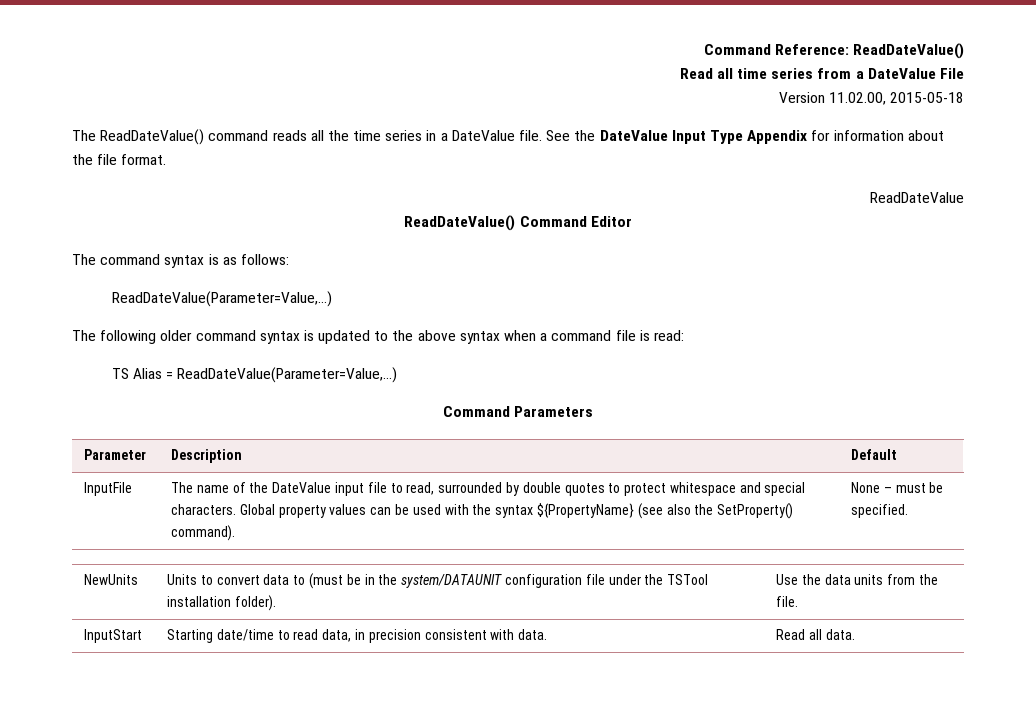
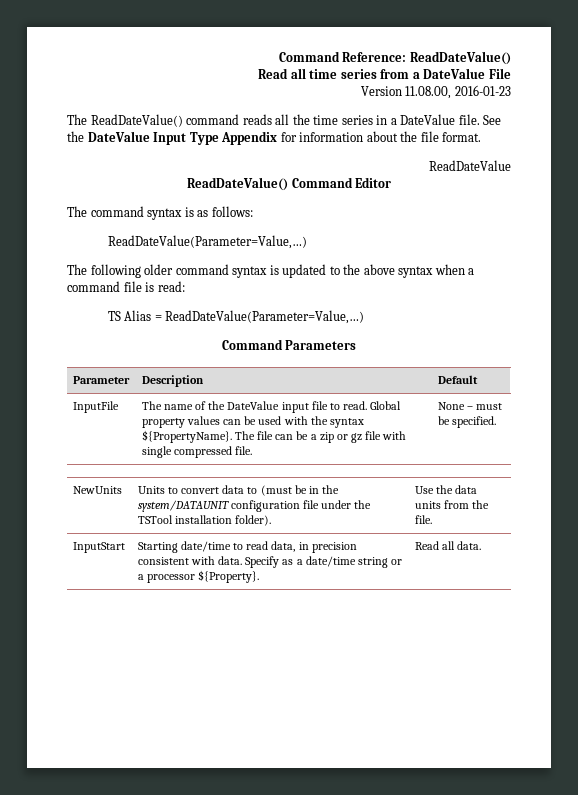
- Version 11.02.00, 2015-05-18
+ Version 11.08.00, 2016-01-23
- InputFile | The name of the DateValue input file to read, surrounded by double quotes to protect whitespace and special characters. Global property values can be used with the syntax ${PropertyName} (see also the SetProperty() command). | None – must be specified.
+ InputFile | The name of the DateValue input file to read. Global property values can be used with the syntax ${PropertyName}. The file can be a zip or gz file with single compressed file. | None – must be specified.
- InputStart | Starting date/time to read data, in precision consistent with data. | Read all data.
+ InputStart | Starting date/time to read data, in precision consistent with data. Specify as a date/time string or a processor ${Property}. | Read all data.

